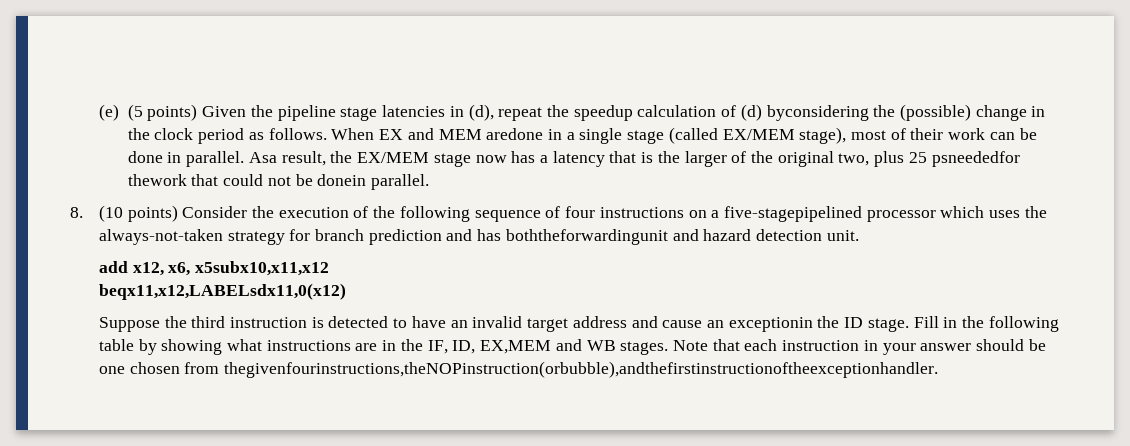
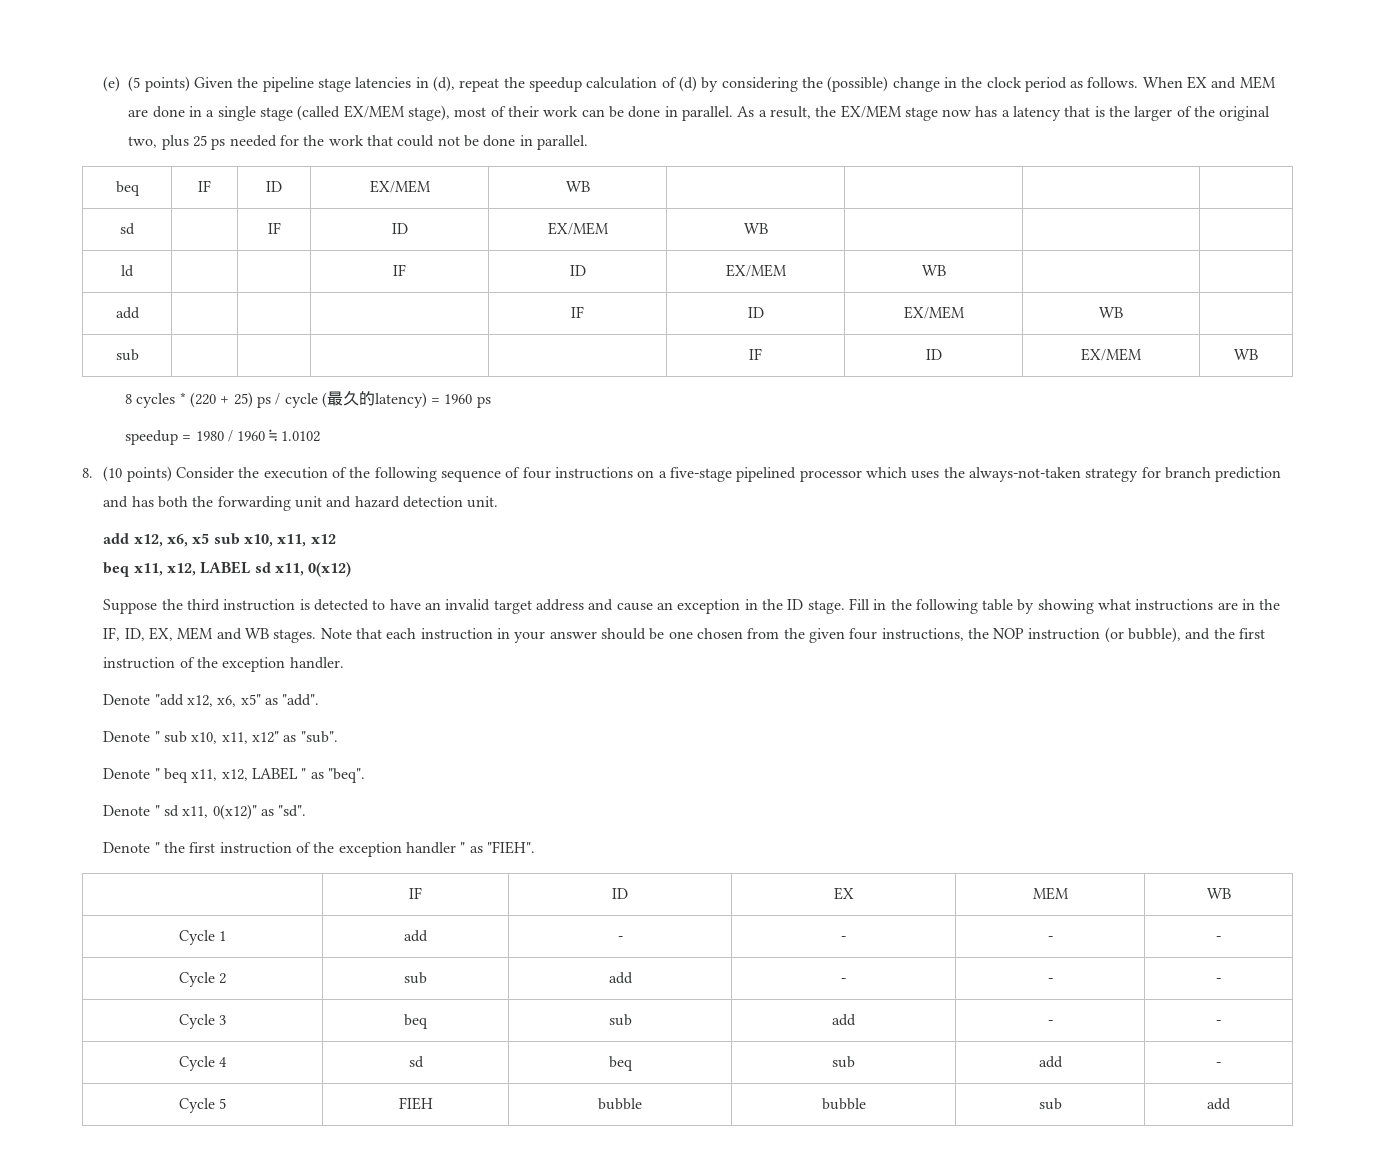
- (e) (5 points) Given the pipeline stage latencies in (d), repeat the speedup calculation of (d) byconsidering the (possible) change in the clock period as follows.
+ (e) (5 points) Given the pipeline stage latencies in (d), repeat the speedup calculation of (d) by considering the (possible) change in the clock period as follows.
- When EX and MEM aredone in a single stage (called EX/MEM stage), most of their work can be done in parallel.
+ When EX and MEM are done in a single stage (called EX/MEM stage), most of their work can be done in parallel.
- Asa result, the EX/MEM stage now has a latency that is the larger of the original two, plus 25 psneededfor thework that could not be donein parallel.
+ As a result, the EX/MEM stage now has a latency that is the larger of the original two, plus 25 ps needed for the work that could not be done in parallel.
+ beq | IF | ID | EX/MEM | WB | | | |
+ sd | | IF | ID | EX/MEM | WB | | |
+ ld | | | IF | ID | EX/MEM | WB | |
+ add | | | | IF | ID | EX/MEM | WB |
+ sub | | | | | IF | ID | EX/MEM | WB
+ 8 cycles * (220 + 25) ps / cycle (最久的latency) = 1960 ps
+ speedup = 1980 / 1960≒1.0102
- 8. (10 points) Consider the execution of the following sequence of four instructions on a five-stagepipelined processor which uses the always-not-taken strategy for branch prediction and has boththeforwardingunit and hazard detection unit.
+ 8. (10 points) Consider the execution of the following sequence of four instructions on a five-stage pipelined processor which uses the always-not-taken strategy for branch prediction and has both the forwarding unit and hazard detection unit.
- add x12, x6, x5subx10,x11,x12
- beqx11,x12,LABELsdx11,0(x12)
+ add x12, x6, x5 sub x10, x11, x12
+ beq x11, x12, LABEL sd x11, 0(x12)
- Suppose the third instruction is detected to have an invalid target address and cause an exceptionin the ID stage.
+ Suppose the third instruction is detected to have an invalid target address and cause an exception in the ID stage.
- Fill in the following table by showing what instructions are in the IF, ID, EX,MEM and WB stages.
+ Fill in the following table by showing what instructions are in the IF, ID, EX, MEM and WB stages.
- Note that each instruction in your answer should be one chosen from thegivenfourinstructions,theNOPinstruction(orbubble),andthefirstinstructionoftheexceptionhandler.
+ Note that each instruction in your answer should be one chosen from the given four instructions, the NOP instruction (or bubble), and the first instruction of the exception handler.
+ Denote "add x12, x6, x5" as "add".
+ Denote " sub x10, x11, x12" as "sub".
+ Denote " beq x11, x12, LABEL " as "beq".
+ Denote " sd x11, 0(x12)" as "sd".
+ Denote " the first instruction of the exception handler " as "FIEH".
+ | IF | ID | EX | MEM | WB
+ Cycle 1 | add | - | - | - | -
+ Cycle 2 | sub | add | - | - | -
+ Cycle 3 | beq | sub | add | - | -
+ Cycle 4 | sd | beq | sub | add | -
+ Cycle 5 | FIEH | bubble | bubble | sub | add

